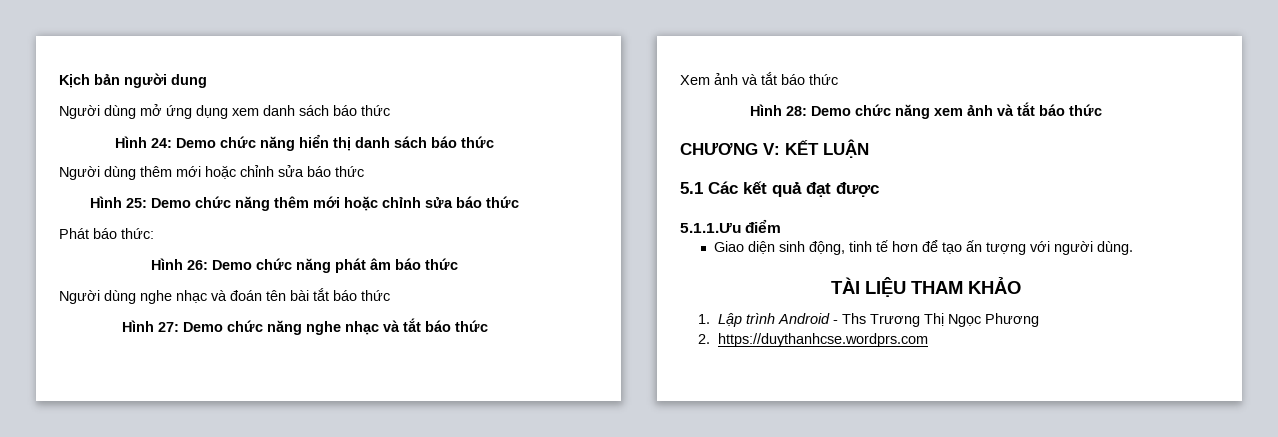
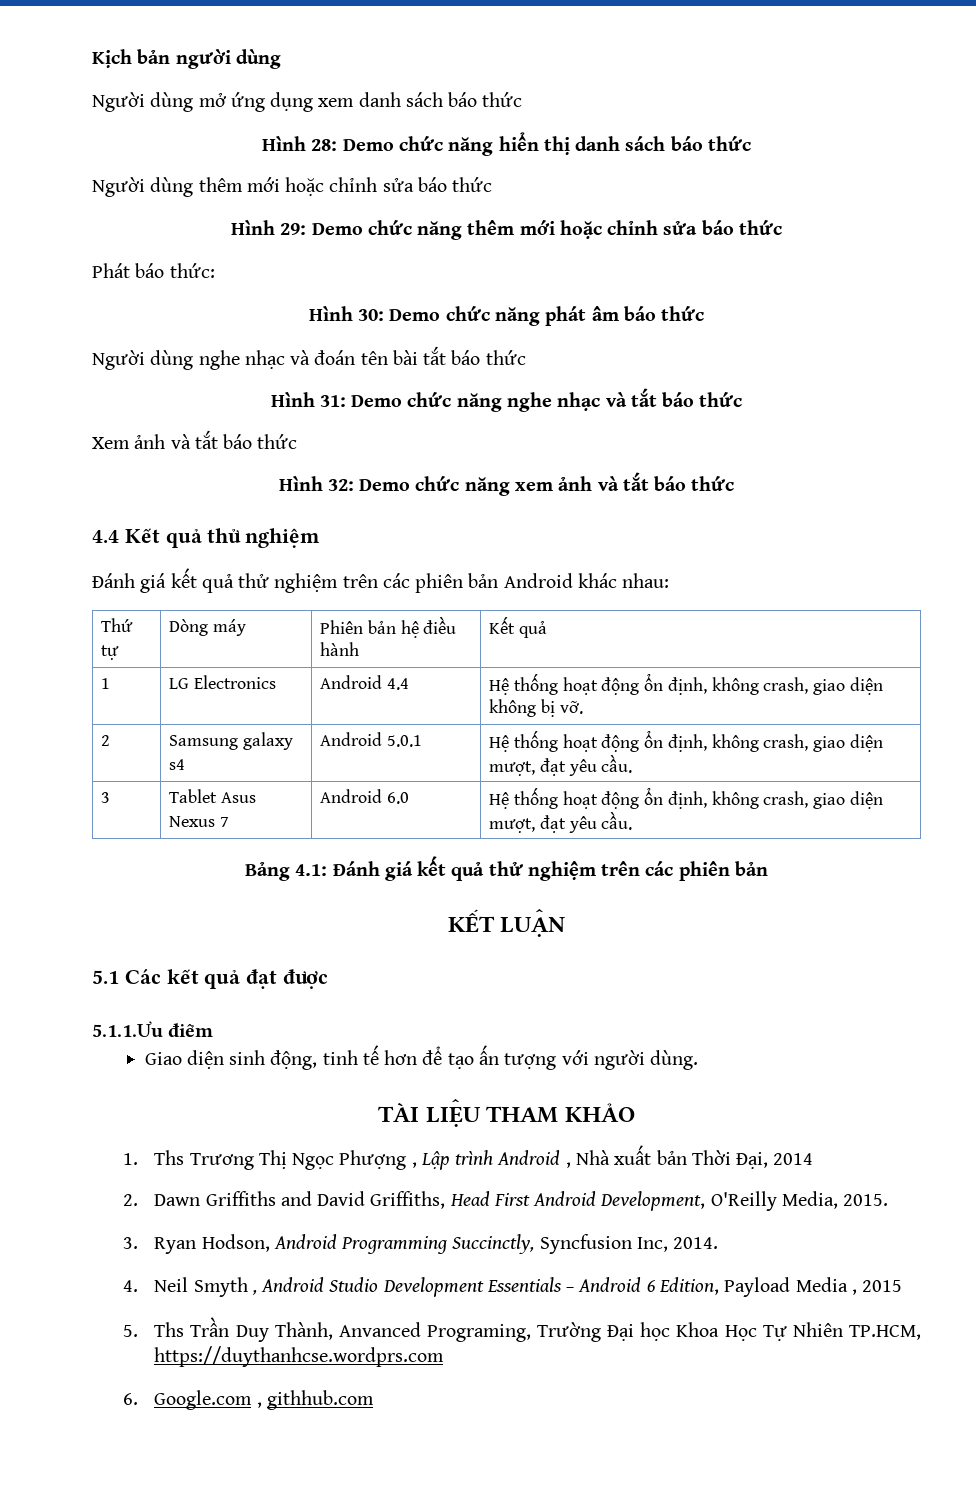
- Kịch bản người dung
+ Kịch bản người dùng
- Hình 24: Demo chức năng hiển thị danh sách báo thức
+ Hình 28: Demo chức năng hiển thị danh sách báo thức
- Hình 25: Demo chức năng thêm mới hoặc chỉnh sửa báo thức
+ Hình 29: Demo chức năng thêm mới hoặc chỉnh sửa báo thức
- Hình 26: Demo chức năng phát âm báo thức
+ Hình 30: Demo chức năng phát âm báo thức
- Hình 27: Demo chức năng nghe nhạc và tắt báo thức
+ Hình 31: Demo chức năng nghe nhạc và tắt báo thức
- Hình 28: Demo chức năng xem ảnh và tắt báo thức
+ Hình 32: Demo chức năng xem ảnh và tắt báo thức
- CHƯƠNG V: KẾT LUẬN
+ 4.4 Kết quả thử nghiệm
+ Đánh giá kết quả thử nghiệm trên các phiên bản Android khác nhau:
+ Thứ tự | Dòng máy | Phiên bản hệ điều hành | Kết quả
+ 1 | LG Electronics | Android 4.4 | Hệ thống hoạt động ổn định, không crash, giao diện không bị vỡ.
+ 2 | Samsung galaxy s4 | Android 5.0.1 | Hệ thống hoạt động ổn định, không crash, giao diện mượt, đạt yêu cầu.
+ 3 | Tablet Asus Nexus 7 | Android 6.0 | Hệ thống hoạt động ổn định, không crash, giao diện mượt, đạt yêu cầu.
+ Bảng 4.1: Đánh giá kết quả thử nghiệm trên các phiên bản
+ KẾT LUẬN
- 1. Lập trình Android - Ths Trương Thị Ngọc Phương
- 2. https://duythanhcse.wordprs.com
+ 1. Ths Trương Thị Ngọc Phượng , Lập trình Android , Nhà xuất bản Thời Đại, 2014
+ 2. Dawn Griffiths and David Griffiths, Head First Android Development, O'Reilly Media, 2015.
+ 3. Ryan Hodson, Android Programming Succinctly, Syncfusion Inc, 2014.
+ 4. Neil Smyth , Android Studio Development Essentials – Android 6 Edition, Payload Media , 2015
+ 5. Ths Trần Duy Thành, Anvanced Programing, Trường Đại học Khoa Học Tự Nhiên TP.HCM, https://duythanhcse.wordprs.com
+ 6. Google.com , githhub.com

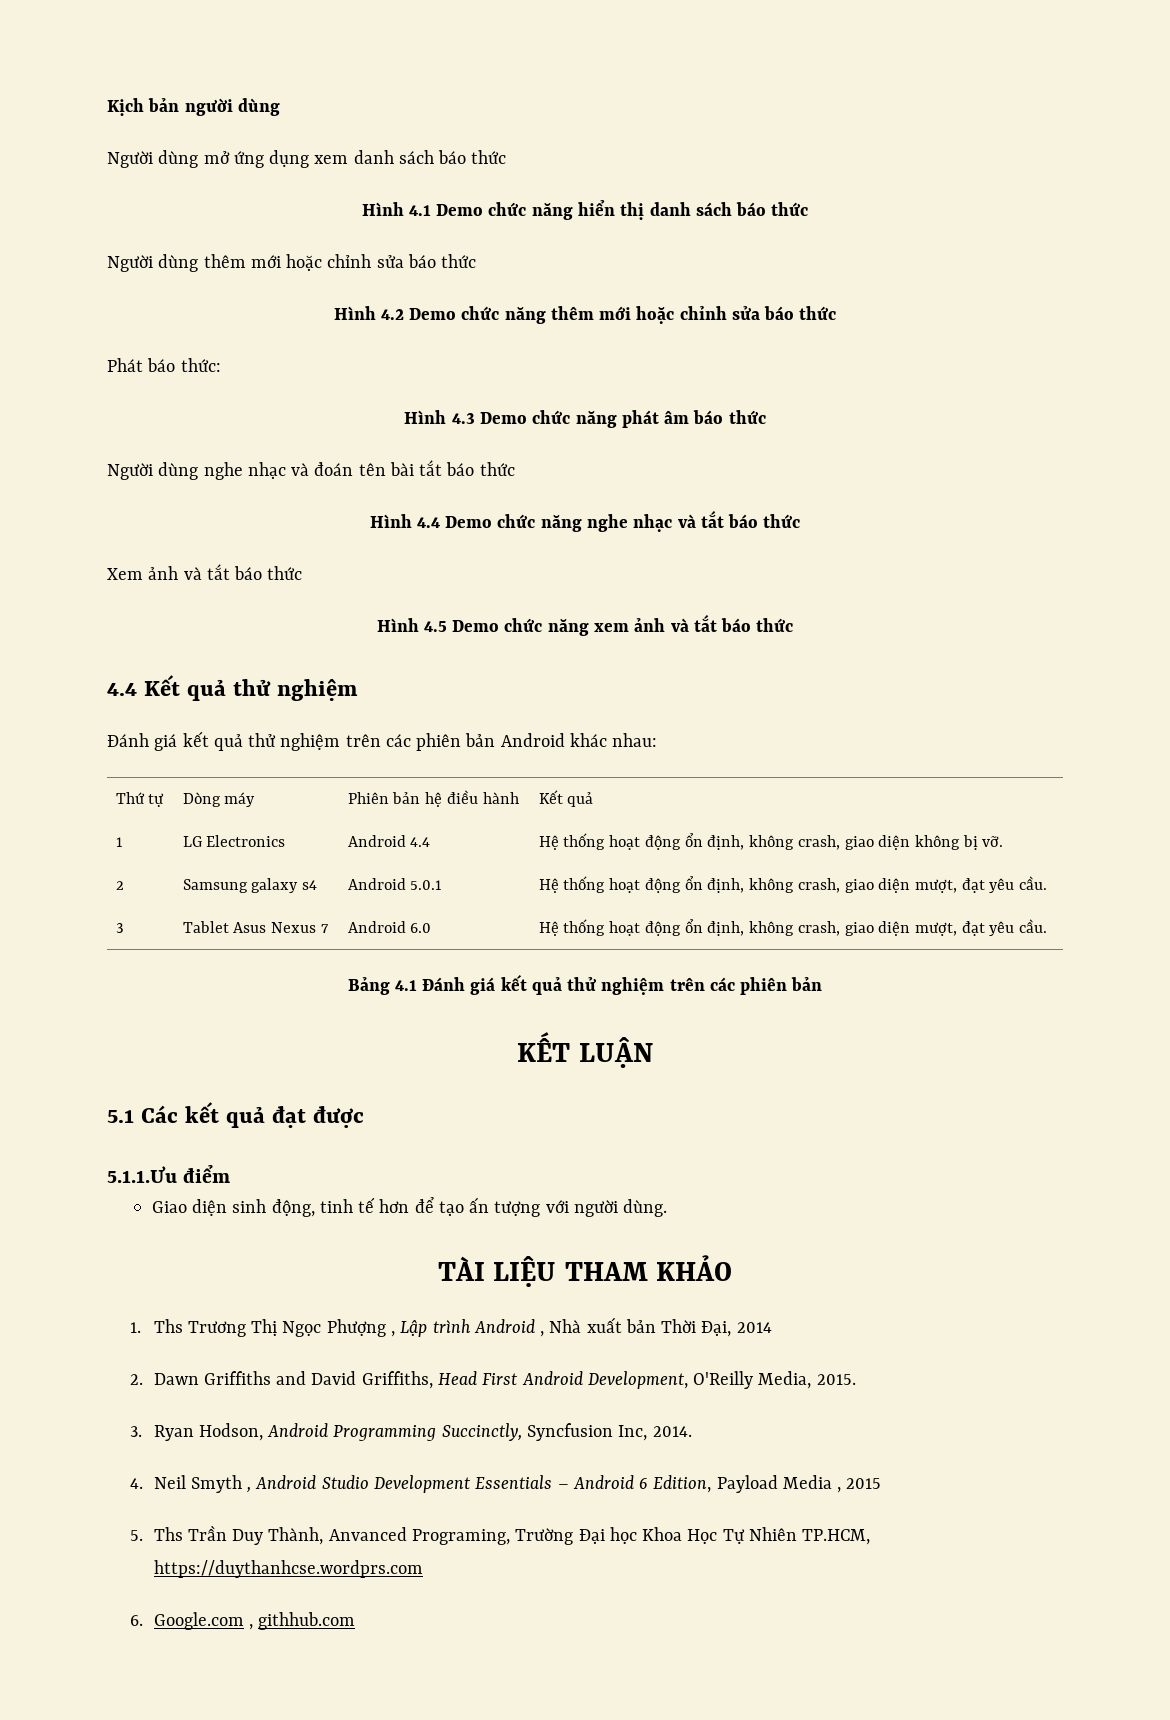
- Hình 28: Demo chức năng hiển thị danh sách báo thức
+ Hình 4.1 Demo chức năng hiển thị danh sách báo thức
- Hình 29: Demo chức năng thêm mới hoặc chỉnh sửa báo thức
+ Hình 4.2 Demo chức năng thêm mới hoặc chỉnh sửa báo thức
- Hình 30: Demo chức năng phát âm báo thức
+ Hình 4.3 Demo chức năng phát âm báo thức
- Hình 31: Demo chức năng nghe nhạc và tắt báo thức
+ Hình 4.4 Demo chức năng nghe nhạc và tắt báo thức
- Hình 32: Demo chức năng xem ảnh và tắt báo thức
+ Hình 4.5 Demo chức năng xem ảnh và tắt báo thức
- Bảng 4.1: Đánh giá kết quả thử nghiệm trên các phiên bản
+ Bảng 4.1 Đánh giá kết quả thử nghiệm trên các phiên bản

